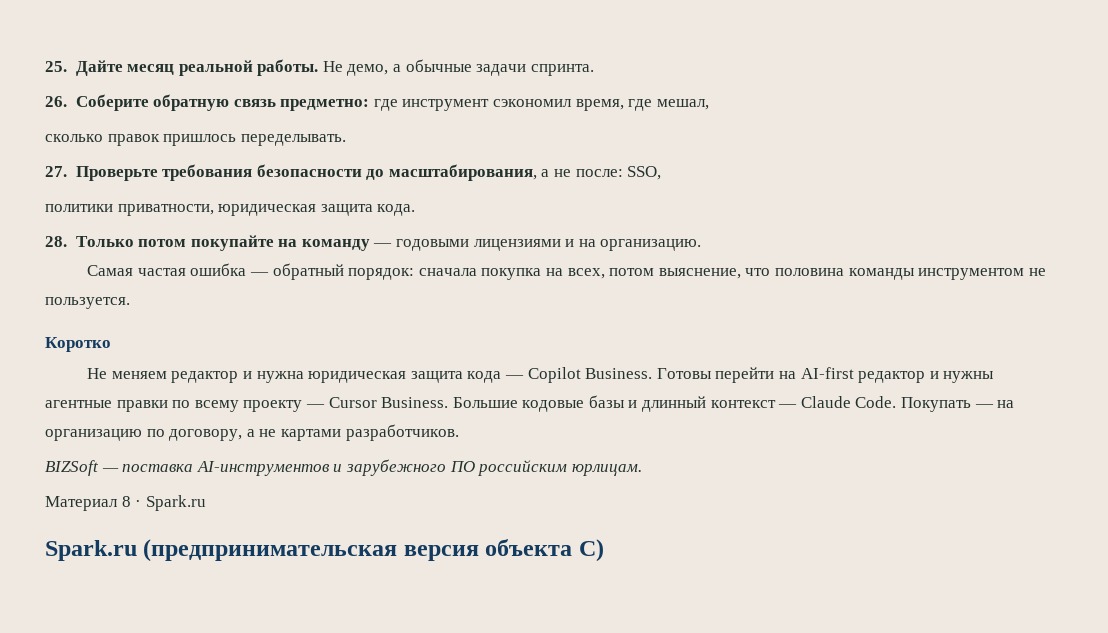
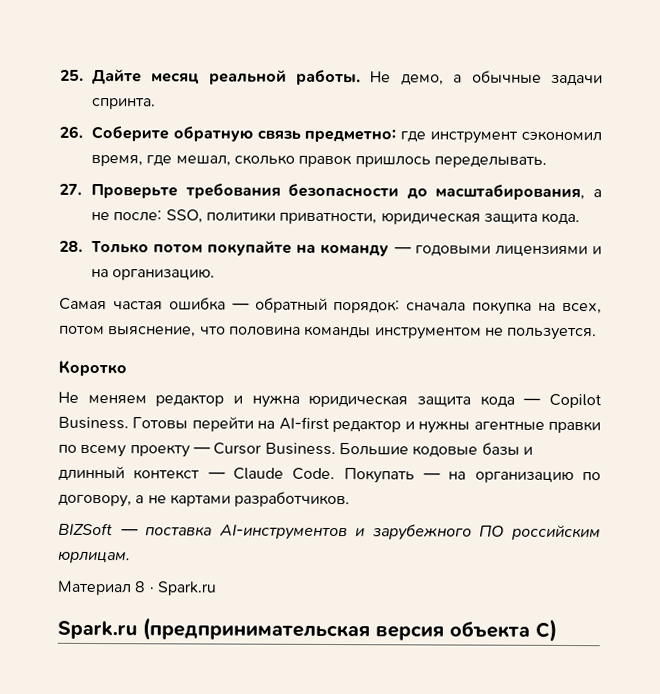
- 26. Соберите обратную связь предметно: где инструмент сэкономил время, где мешал,
- сколько правок пришлось переделывать.
+ 26. Соберите обратную связь предметно: где инструмент сэкономил время, где мешал, сколько правок пришлось переделывать.
- 27. Проверьте требования безопасности до масштабирования, а не после: SSO,
- политики приватности, юридическая защита кода.
+ 27. Проверьте требования безопасности до масштабирования, а не после: SSO, политики приватности, юридическая защита кода.

